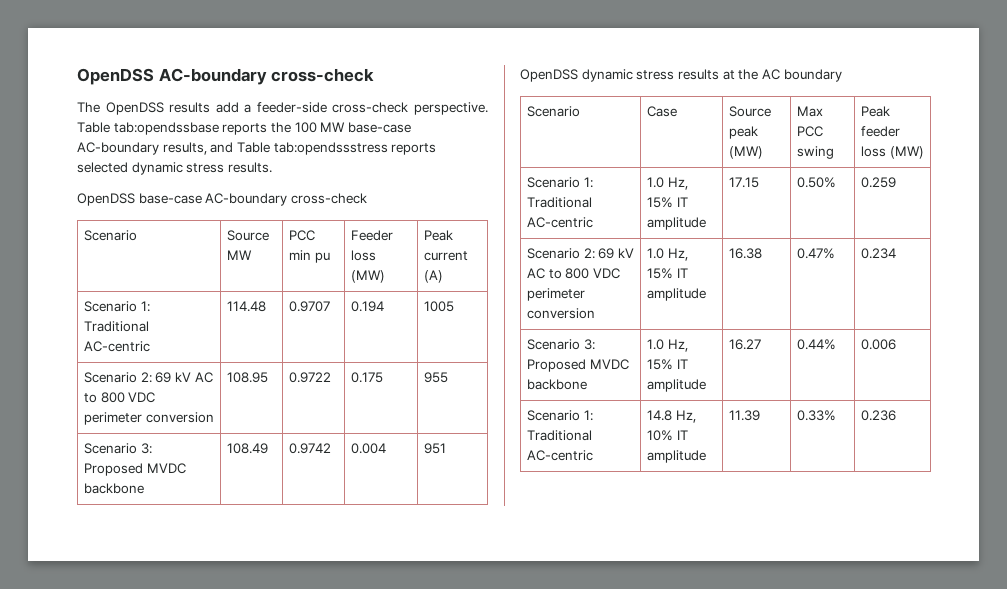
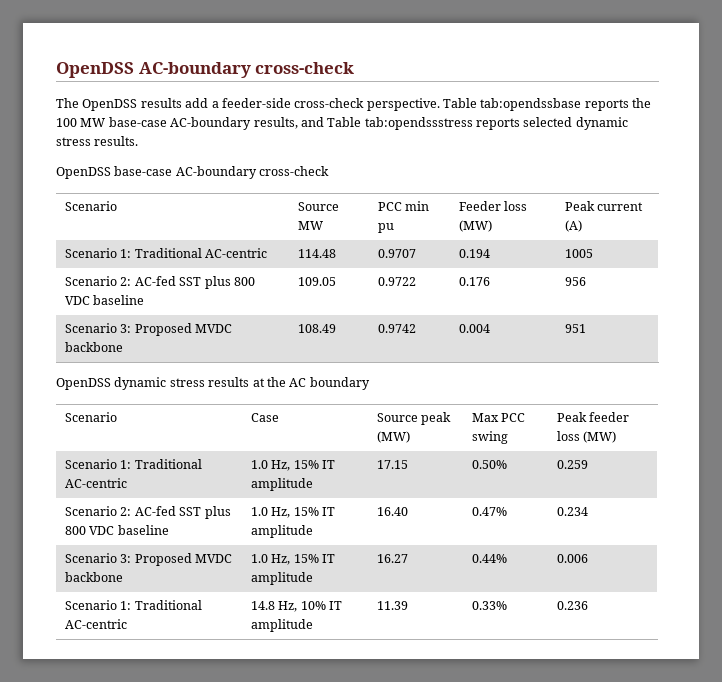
- Scenario 2: 69 kV AC to 800 VDC perimeter conversion | 108.95 | 0.9722 | 0.175 | 955
+ Scenario 2: AC-fed SST plus 800 VDC baseline | 109.05 | 0.9722 | 0.176 | 956
- Scenario 2: 69 kV AC to 800 VDC perimeter conversion | 1.0 Hz, 15% IT amplitude | 16.38 | 0.47% | 0.234
+ Scenario 2: AC-fed SST plus 800 VDC baseline | 1.0 Hz, 15% IT amplitude | 16.40 | 0.47% | 0.234

